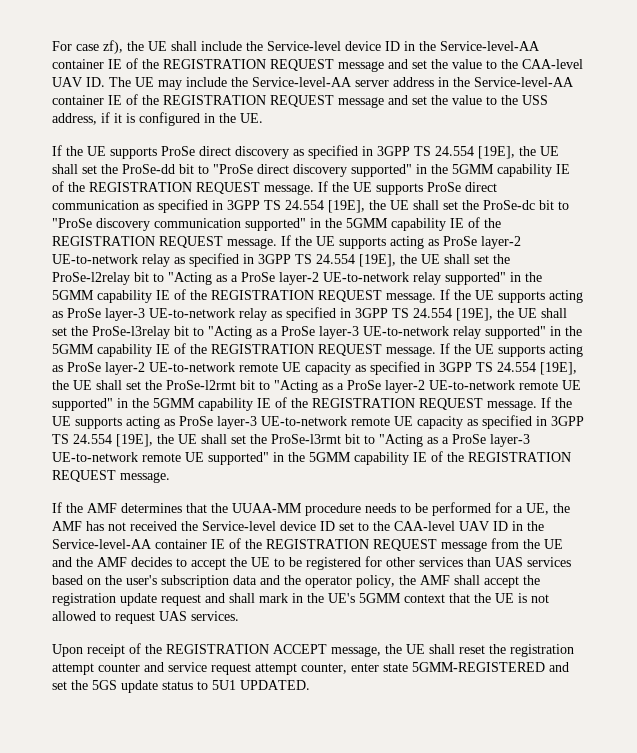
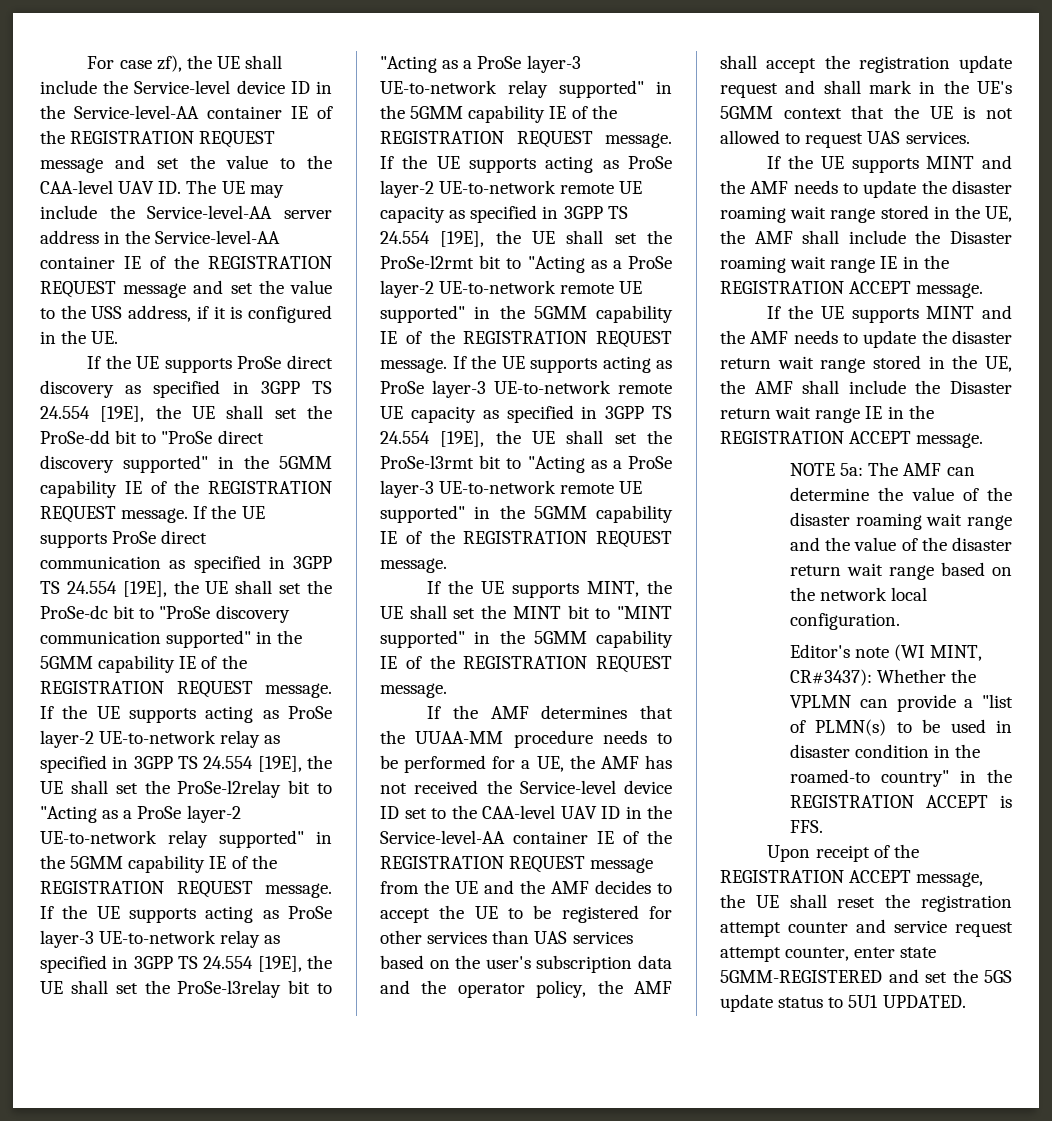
+ If the UE supports MINT, the UE shall set the MINT bit to "MINT supported" in the 5GMM capability IE of the REGISTRATION REQUEST message.
+ If the UE supports MINT and the AMF needs to update the disaster roaming wait range stored in the UE, the AMF shall include the Disaster roaming wait range IE in the REGISTRATION ACCEPT message.
+ If the UE supports MINT and the AMF needs to update the disaster return wait range stored in the UE, the AMF shall include the Disaster return wait range IE in the REGISTRATION ACCEPT message.
+ NOTE 5a: The AMF can determine the value of the disaster roaming wait range and the value of the disaster return wait range based on the network local configuration.
+ Editor's note (WI MINT, CR#3437): Whether the VPLMN can provide a "list of PLMN(s) to be used in disaster condition in the roamed-to country" in the REGISTRATION ACCEPT is FFS.

